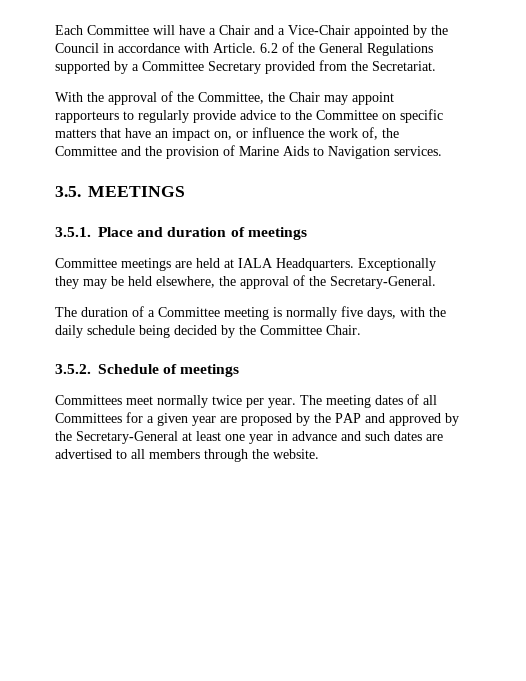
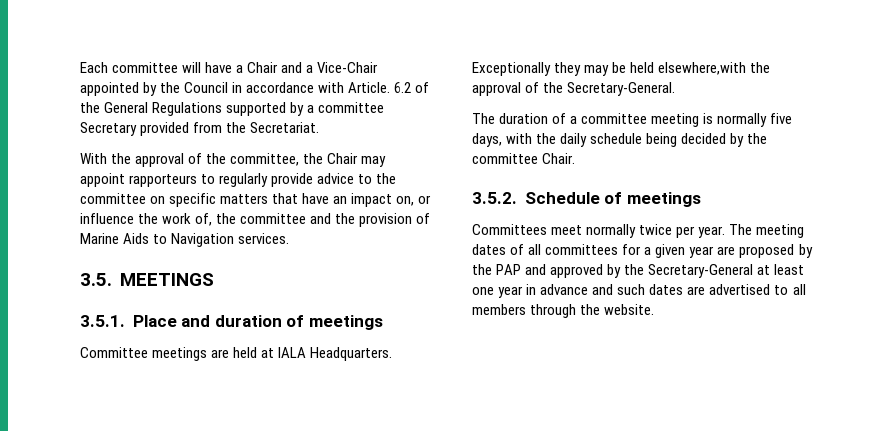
- Each Committee will have a Chair and a Vice-Chair appointed by the Council in accordance with Article.
+ Each committee will have a Chair and a Vice-Chair appointed by the Council in accordance with Article.
- 6.2 of the General Regulations supported by a Committee Secretary provided from the Secretariat.
+ 6.2 of the General Regulations supported by a committee Secretary provided from the Secretariat.
- With the approval of the Committee, the Chair may appoint rapporteurs to regularly provide advice to the Committee on specific matters that have an impact on, or influence the work of, the Committee and the provision of Marine Aids to Navigation services.
+ With the approval of the committee, the Chair may appoint rapporteurs to regularly provide advice to the committee on specific matters that have an impact on, or influence the work of, the committee and the provision of Marine Aids to Navigation services.
- Exceptionally they may be held elsewhere, the approval of the Secretary-General.
+ Exceptionally they may be held elsewhere,with the approval of the Secretary-General.
- The duration of a Committee meeting is normally five days, with the daily schedule being decided by the Committee Chair.
+ The duration of a committee meeting is normally five days, with the daily schedule being decided by the committee Chair.
- The meeting dates of all Committees for a given year are proposed by the PAP and approved by the Secretary-General at least one year in advance and such dates are advertised to all members through the website.
+ The meeting dates of all committees for a given year are proposed by the PAP and approved by the Secretary-General at least one year in advance and such dates are advertised to all members through the website.

